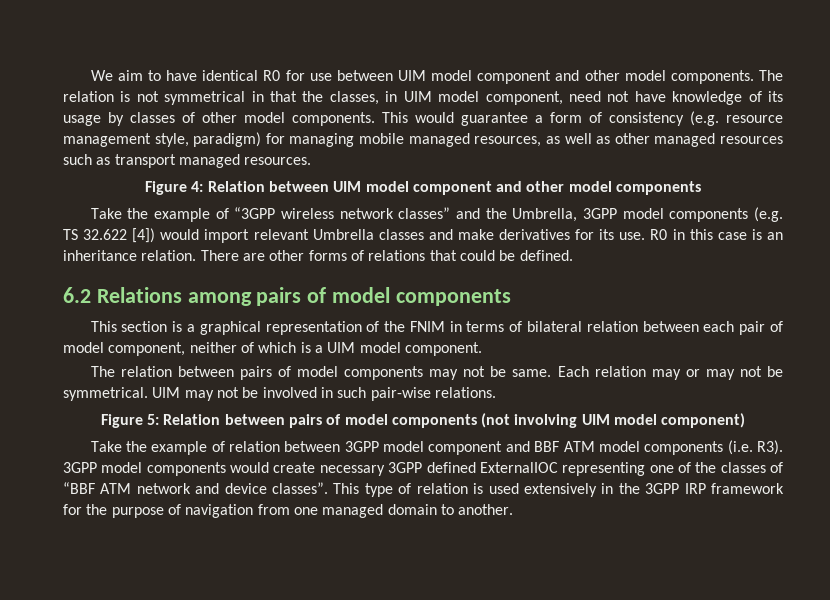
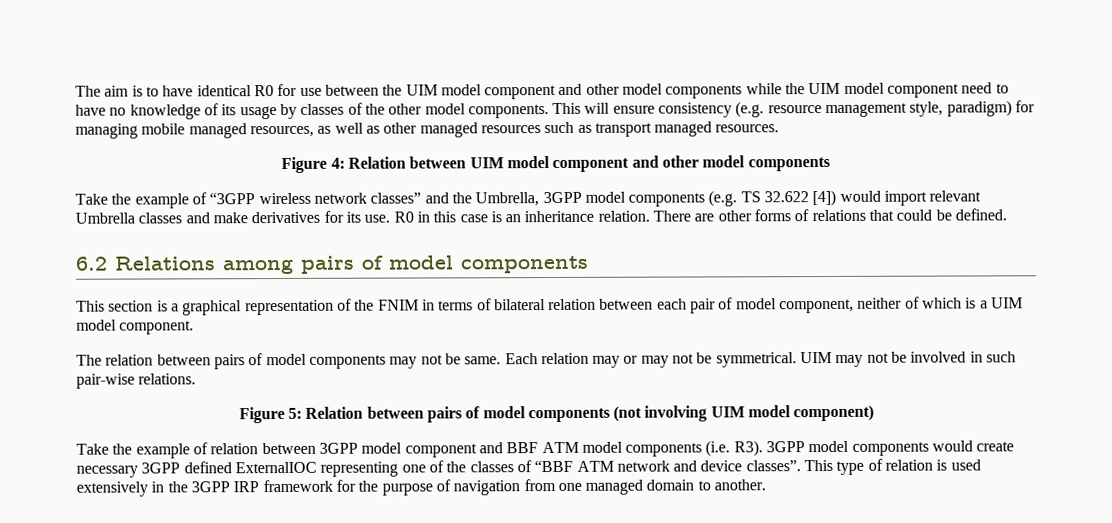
- We aim to have identical R0 for use between UIM model component and other model components. The relation is not symmetrical in that the classes, in UIM model component, need not have knowledge of its usage by classes of other model components.
+ The aim is to have identical R0 for use between the UIM model component and other model components while the UIM model component need to have no knowledge of its usage by classes of the other model components.
- This would guarantee a form of consistency (e.g. resource management style, paradigm) for managing mobile managed resources, as well as other managed resources such as transport managed resources.
+ This will ensure consistency (e.g. resource management style, paradigm) for managing mobile managed resources, as well as other managed resources such as transport managed resources.

